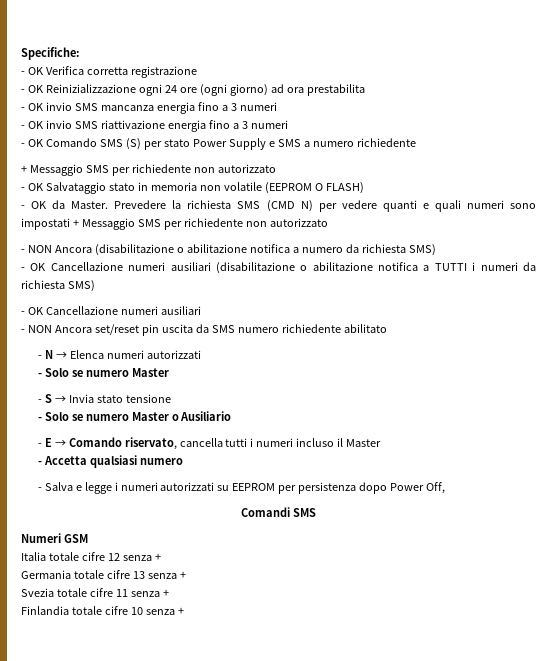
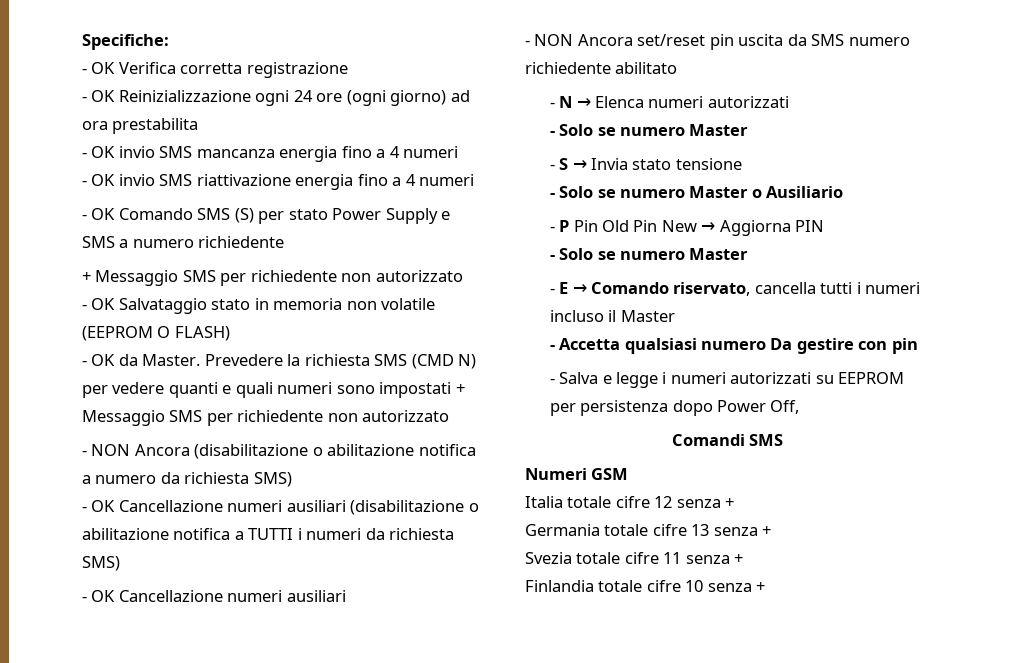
- - OK invio SMS mancanza energia fino a 3 numeri
+ - OK invio SMS mancanza energia fino a 4 numeri
- - OK invio SMS riattivazione energia fino a 3 numeri
+ - OK invio SMS riattivazione energia fino a 4 numeri
+ - P Pin Old Pin New → Aggiorna PIN
+ - Solo se numero Master
- - Accetta qualsiasi numero
+ - Accetta qualsiasi numero Da gestire con pin

